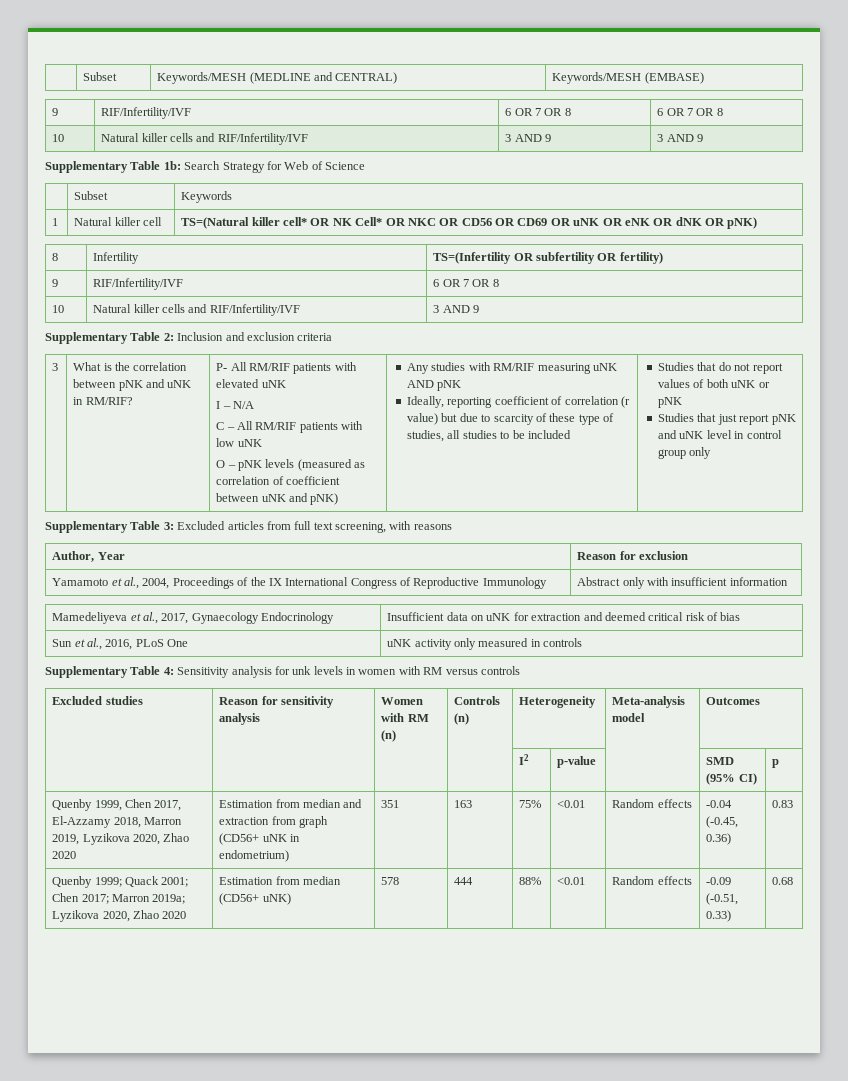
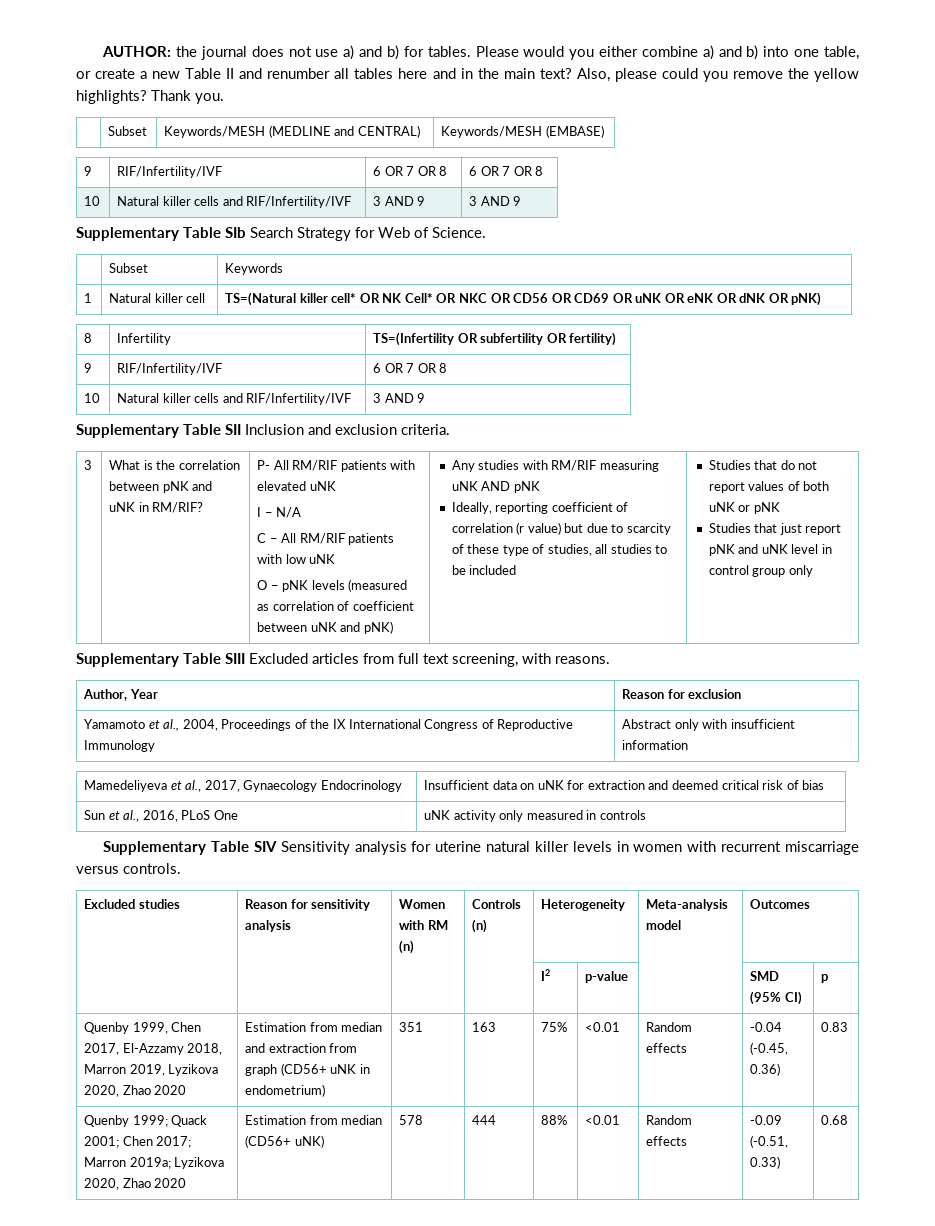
+ AUTHOR: the journal does not use a) and b) for tables. Please would you either combine a) and b) into one table, or create a new Table II and renumber all tables here and in the main text? Also, please could you remove the yellow highlights? Thank you.
- Supplementary Table 1b: Search Strategy for Web of Science
+ Supplementary Table SIb Search Strategy for Web of Science.
- Supplementary Table 2: Inclusion and exclusion criteria
+ Supplementary Table SII Inclusion and exclusion criteria.
- Supplementary Table 3: Excluded articles from full text screening, with reasons
+ Supplementary Table SIII Excluded articles from full text screening, with reasons.
- Supplementary Table 4: Sensitivity analysis for unk levels in women with RM versus controls
+ Supplementary Table SIV Sensitivity analysis for uterine natural killer levels in women with recurrent miscarriage versus controls.

